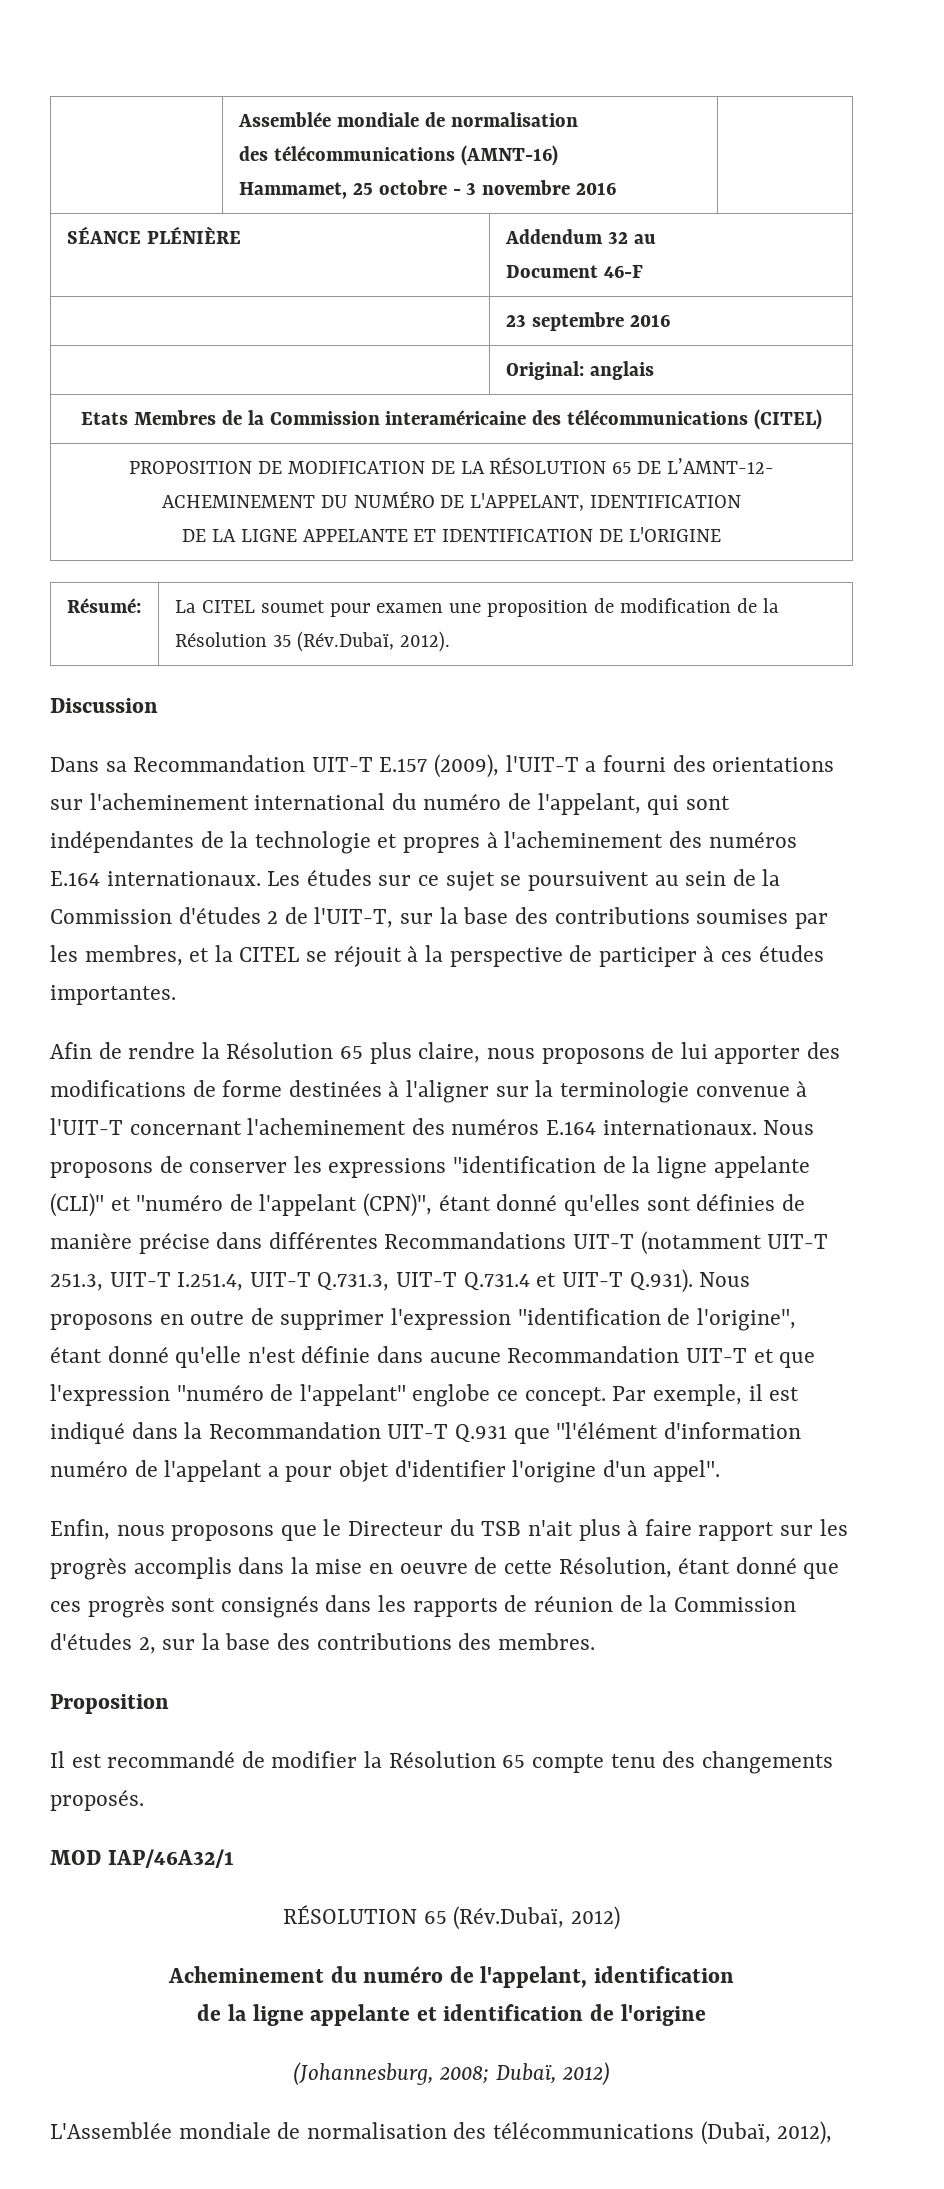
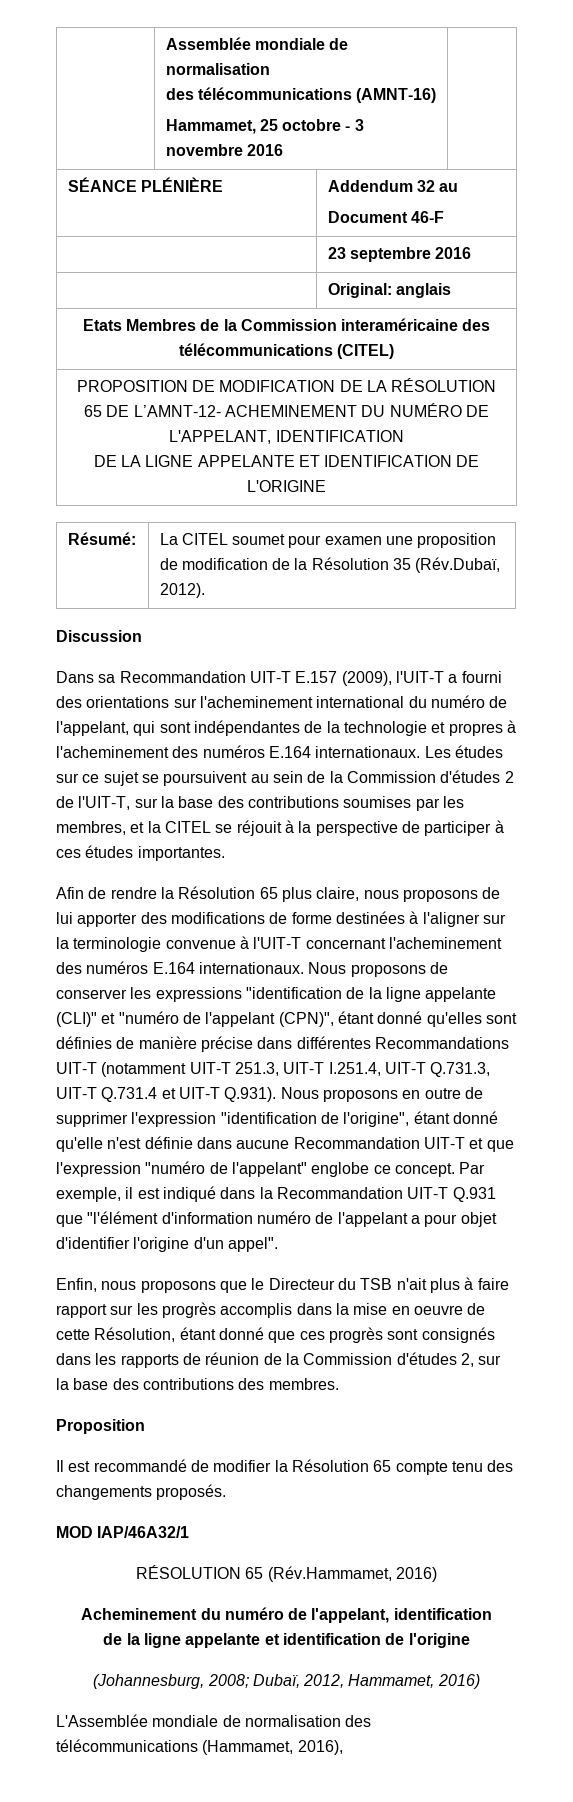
- RÉSOLUTION 65 (Rév.Dubaï, 2012)
+ RÉSOLUTION 65 (Rév.Hammamet, 2016)
- (Johannesburg, 2008; Dubaï, 2012)
+ (Johannesburg, 2008; Dubaï, 2012, Hammamet, 2016)
- L'Assemblée mondiale de normalisation des télécommunications (Dubaï, 2012),
+ L'Assemblée mondiale de normalisation des télécommunications (Hammamet, 2016),

